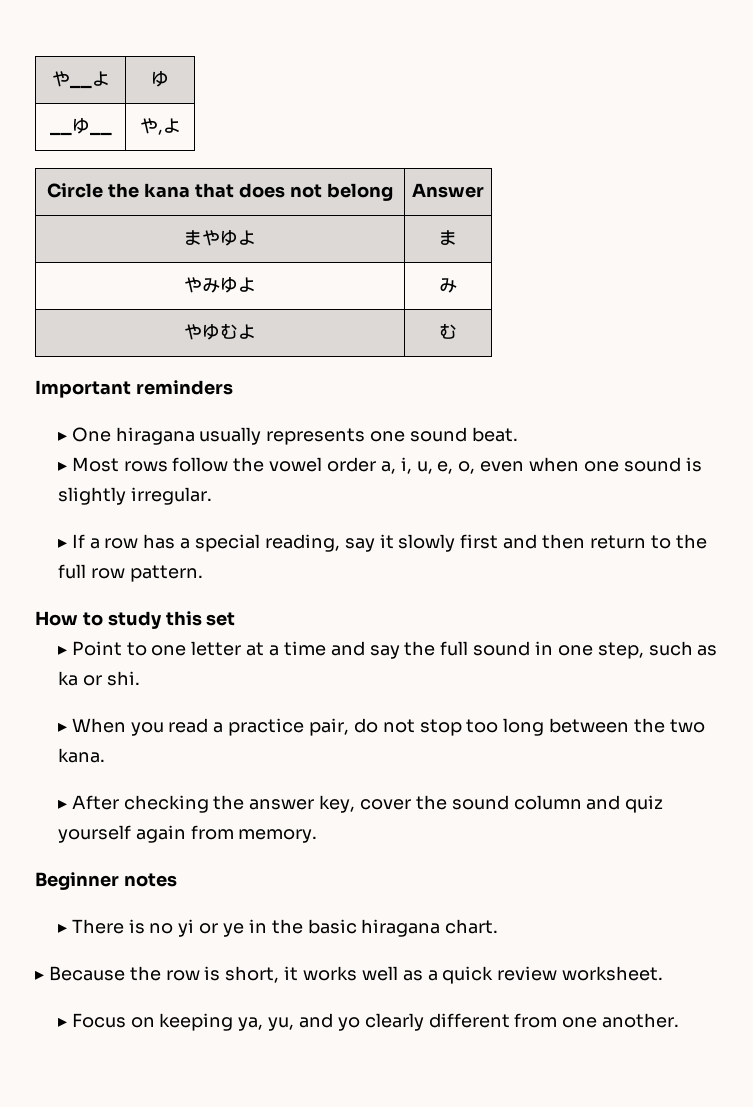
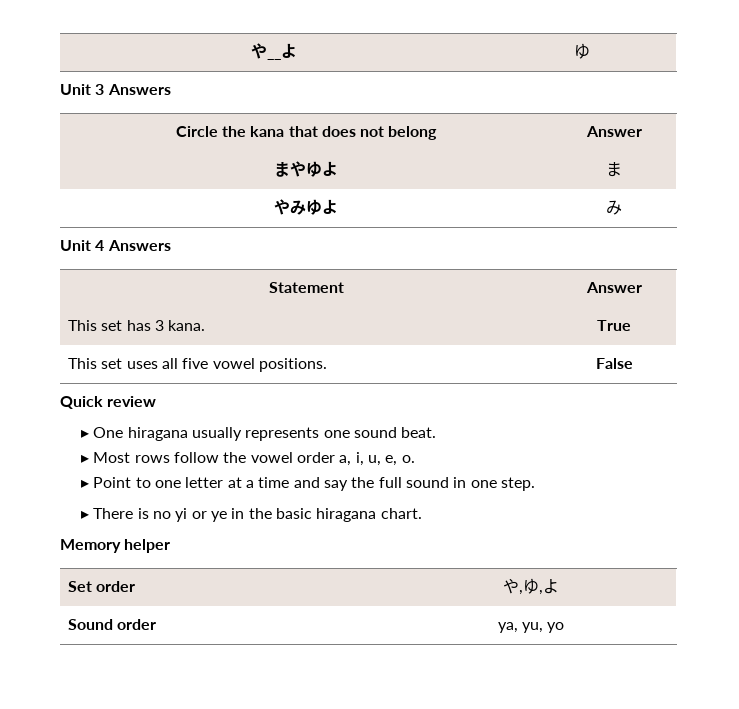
- __ゆ__ | や,よ
+ Unit 3 Answers
- やゆむよ | む
- Important reminders
+ Unit 4 Answers
+ Statement | Answer
+ This set has 3 kana. | True
+ This set uses all five vowel positions. | False
+ Quick review
- ▸ Most rows follow the vowel order a, i, u, e, o, even when one sound is slightly irregular.
- ▸ If a row has a special reading, say it slowly first and then return to the full row pattern.
- How to study this set
+ ▸ Most rows follow the vowel order a, i, u, e, o.
- ▸ Point to one letter at a time and say the full sound in one step, such as ka or shi.
- ▸ When you read a practice pair, do not stop too long between the two kana.
- ▸ After checking the answer key, cover the sound column and quiz yourself again from memory.
- Beginner notes
+ ▸ Point to one letter at a time and say the full sound in one step.
- ▸ Because the row is short, it works well as a quick review worksheet.
- ▸ Focus on keeping ya, yu, and yo clearly different from one another.
+ Memory helper
+ Set order | や,ゆ,よ
+ Sound order | ya, yu, yo

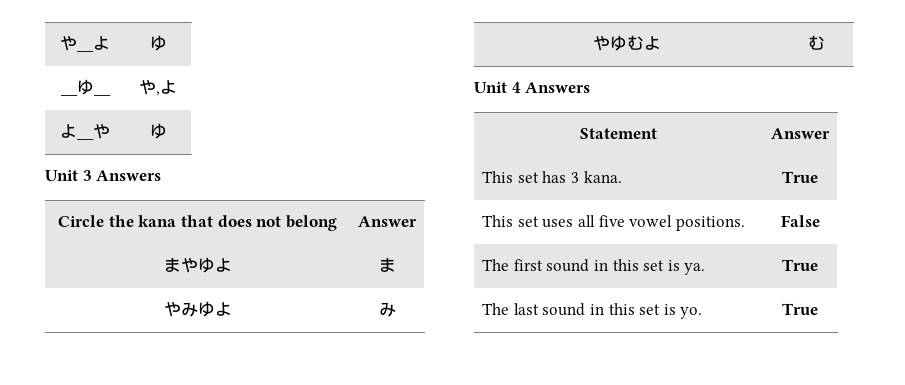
+ __ゆ__ | や,よ
+ よ__や | ゆ
+ やゆむよ | む
- Quick review
- ▸ One hiragana usually represents one sound beat.
- ▸ Most rows follow the vowel order a, i, u, e, o.
- ▸ Point to one letter at a time and say the full sound in one step.
- ▸ There is no yi or ye in the basic hiragana chart.
- Memory helper
- Set order | や,ゆ,よ
- Sound order | ya, yu, yo
+ The first sound in this set is ya. | True
+ The last sound in this set is yo. | True

